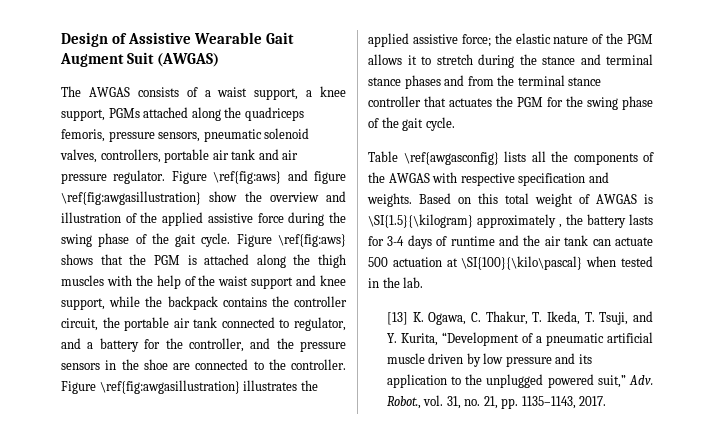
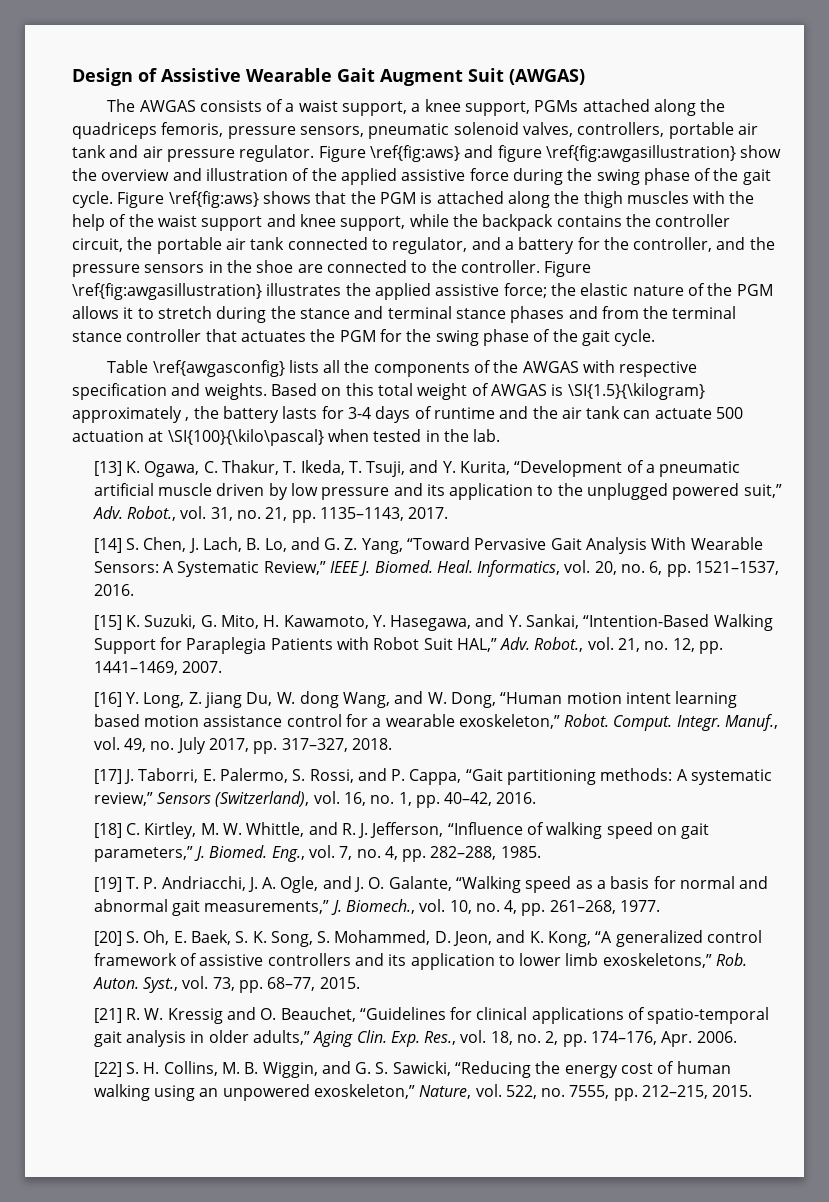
+ [14] S. Chen, J. Lach, B. Lo, and G. Z. Yang, “Toward Pervasive Gait Analysis With Wearable Sensors: A Systematic Review,” IEEE J. Biomed. Heal. Informatics, vol. 20, no. 6, pp. 1521–1537, 2016.
+ [15] K. Suzuki, G. Mito, H. Kawamoto, Y. Hasegawa, and Y. Sankai, “Intention-Based Walking Support for Paraplegia Patients with Robot Suit HAL,” Adv. Robot., vol. 21, no. 12, pp. 1441–1469, 2007.
+ [16] Y. Long, Z. jiang Du, W. dong Wang, and W. Dong, “Human motion intent learning based motion assistance control for a wearable exoskeleton,” Robot. Comput. Integr. Manuf., vol. 49, no. July 2017, pp. 317–327, 2018.
+ [17] J. Taborri, E. Palermo, S. Rossi, and P. Cappa, “Gait partitioning methods: A systematic review,” Sensors (Switzerland), vol. 16, no. 1, pp. 40–42, 2016.
+ [18] C. Kirtley, M. W. Whittle, and R. J. Jefferson, “Influence of walking speed on gait parameters,” J. Biomed. Eng., vol. 7, no. 4, pp. 282–288, 1985.
+ [19] T. P. Andriacchi, J. A. Ogle, and J. O. Galante, “Walking speed as a basis for normal and abnormal gait measurements,” J. Biomech., vol. 10, no. 4, pp. 261–268, 1977.
+ [20] S. Oh, E. Baek, S. K. Song, S. Mohammed, D. Jeon, and K. Kong, “A generalized control framework of assistive controllers and its application to lower limb exoskeletons,” Rob. Auton. Syst., vol. 73, pp. 68–77, 2015.
+ [21] R. W. Kressig and O. Beauchet, “Guidelines for clinical applications of spatio-temporal gait analysis in older adults,” Aging Clin. Exp. Res., vol. 18, no. 2, pp. 174–176, Apr. 2006.
+ [22] S. H. Collins, M. B. Wiggin, and G. S. Sawicki, “Reducing the energy cost of human walking using an unpowered exoskeleton,” Nature, vol. 522, no. 7555, pp. 212–215, 2015.

